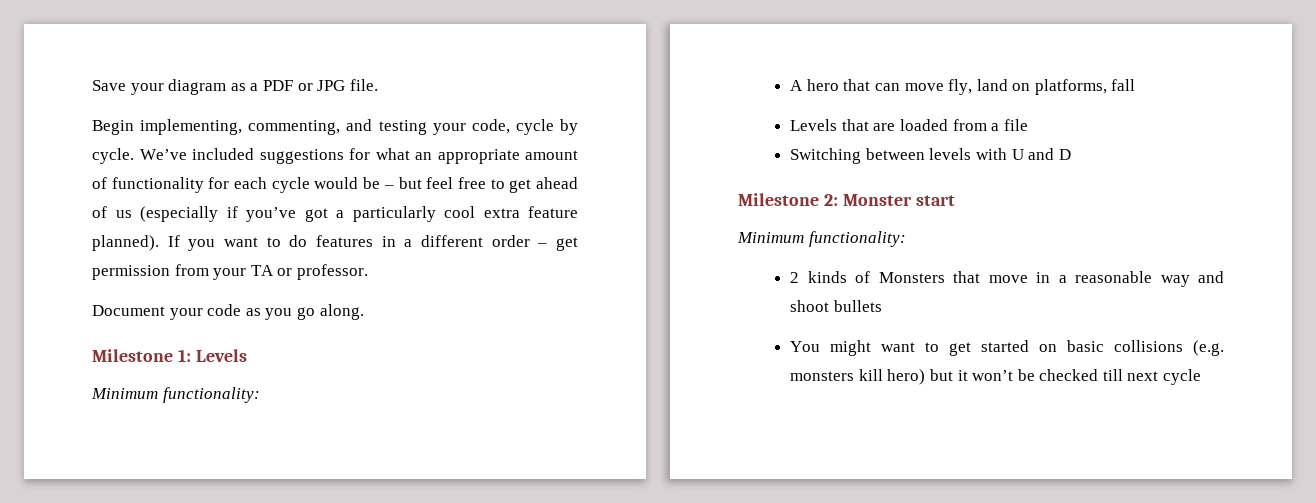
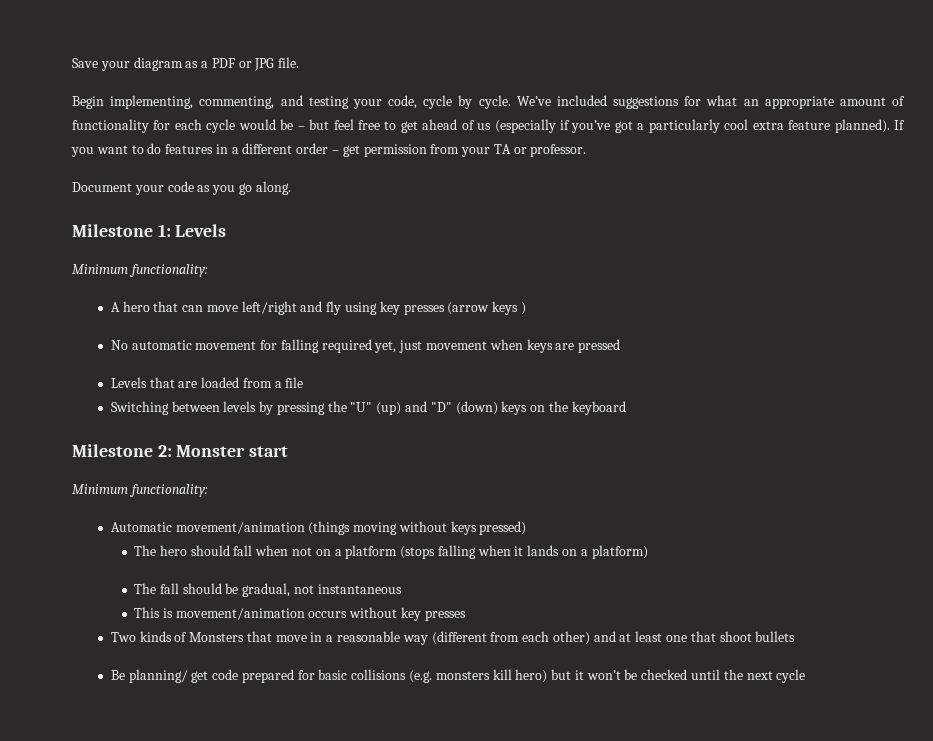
- A hero that can move fly, land on platforms, fall
+ A hero that can move left/right and fly using key presses (arrow keys )
+ No automatic movement for falling required yet, just movement when keys are pressed
- Switching between levels with U and D
+ Switching between levels by pressing the "U" (up) and "D" (down) keys on the keyboard
- 2 kinds of Monsters that move in a reasonable way and shoot bullets
- You might want to get started on basic collisions (e.g. monsters kill hero) but it won’t be checked till next cycle
+ Automatic movement/animation (things moving without keys pressed)
+ The hero should fall when not on a platform (stops falling when it lands on a platform)
+ The fall should be gradual, not instantaneous
+ This is movement/animation occurs without key presses
+ Two kinds of Monsters that move in a reasonable way (different from each other) and at least one that shoot bullets
+ Be planning/ get code prepared for basic collisions (e.g. monsters kill hero) but it won’t be checked until the next cycle

